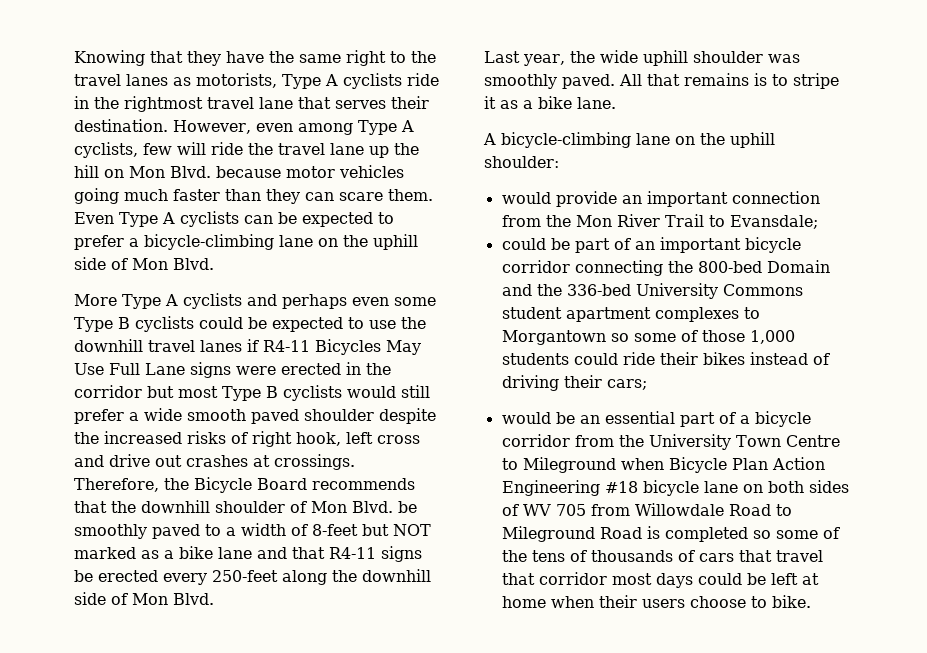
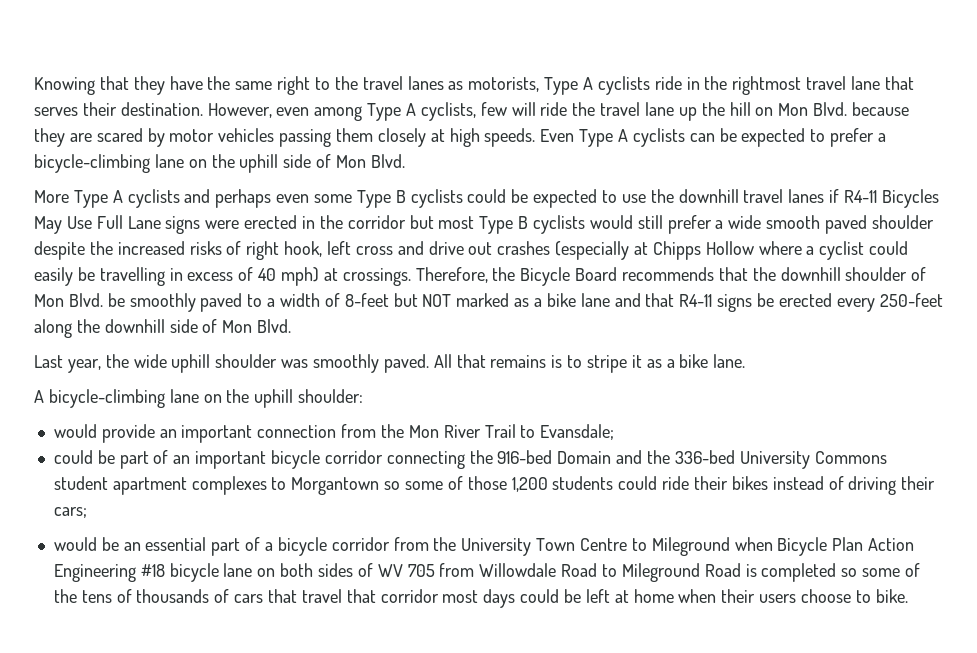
- However, even among Type A cyclists, few will ride the travel lane up the hill on Mon Blvd. because motor vehicles going much faster than they can scare them.
+ However, even among Type A cyclists, few will ride the travel lane up the hill on Mon Blvd. because they are scared by motor vehicles passing them closely at high speeds.
- More Type A cyclists and perhaps even some Type B cyclists could be expected to use the downhill travel lanes if R4-11 Bicycles May Use Full Lane signs were erected in the corridor but most Type B cyclists would still prefer a wide smooth paved shoulder despite the increased risks of right hook, left cross and drive out crashes at crossings.
+ More Type A cyclists and perhaps even some Type B cyclists could be expected to use the downhill travel lanes if R4-11 Bicycles May Use Full Lane signs were erected in the corridor but most Type B cyclists would still prefer a wide smooth paved shoulder despite the increased risks of right hook, left cross and drive out crashes (especially at Chipps Hollow where a cyclist could easily be travelling in excess of 40 mph) at crossings.
- could be part of an important bicycle corridor connecting the 800-bed Domain and the 336-bed University Commons student apartment complexes to Morgantown so some of those 1,000 students could ride their bikes instead of driving their cars;
+ could be part of an important bicycle corridor connecting the 916-bed Domain and the 336-bed University Commons student apartment complexes to Morgantown so some of those 1,200 students could ride their bikes instead of driving their cars;

